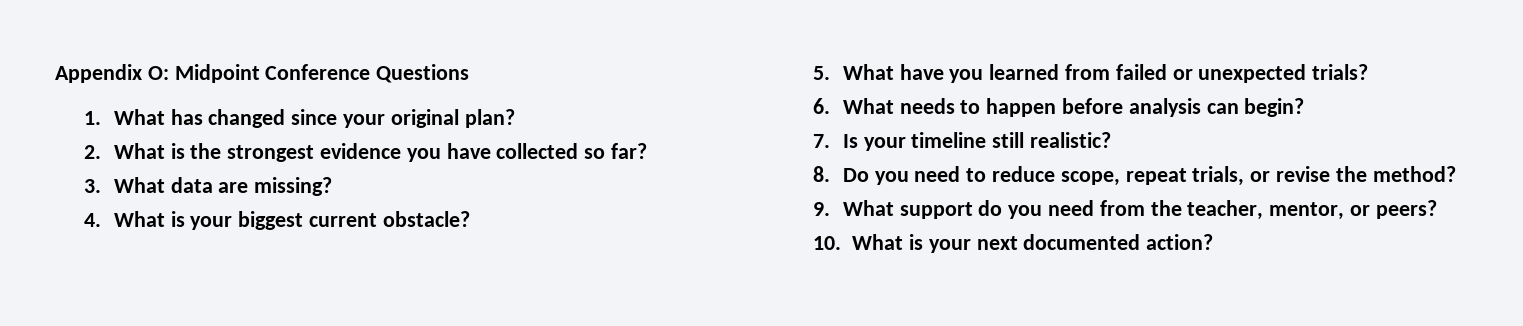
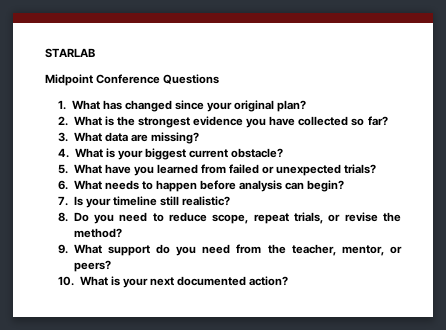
- Appendix O: Midpoint Conference Questions
+ STARLAB
+ Midpoint Conference Questions

